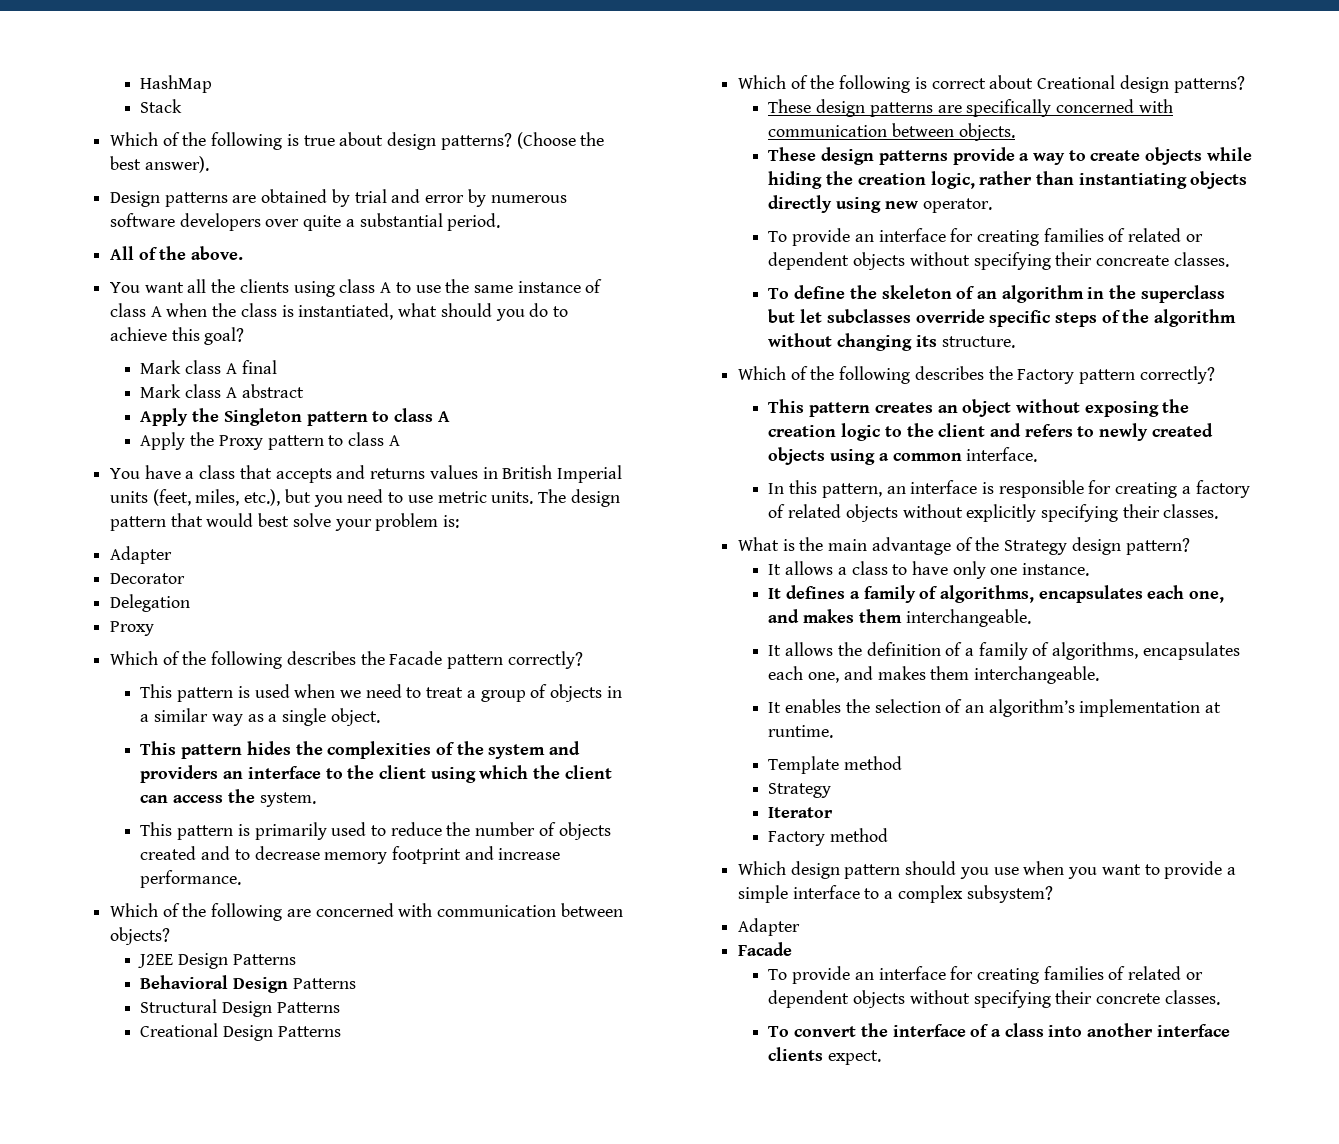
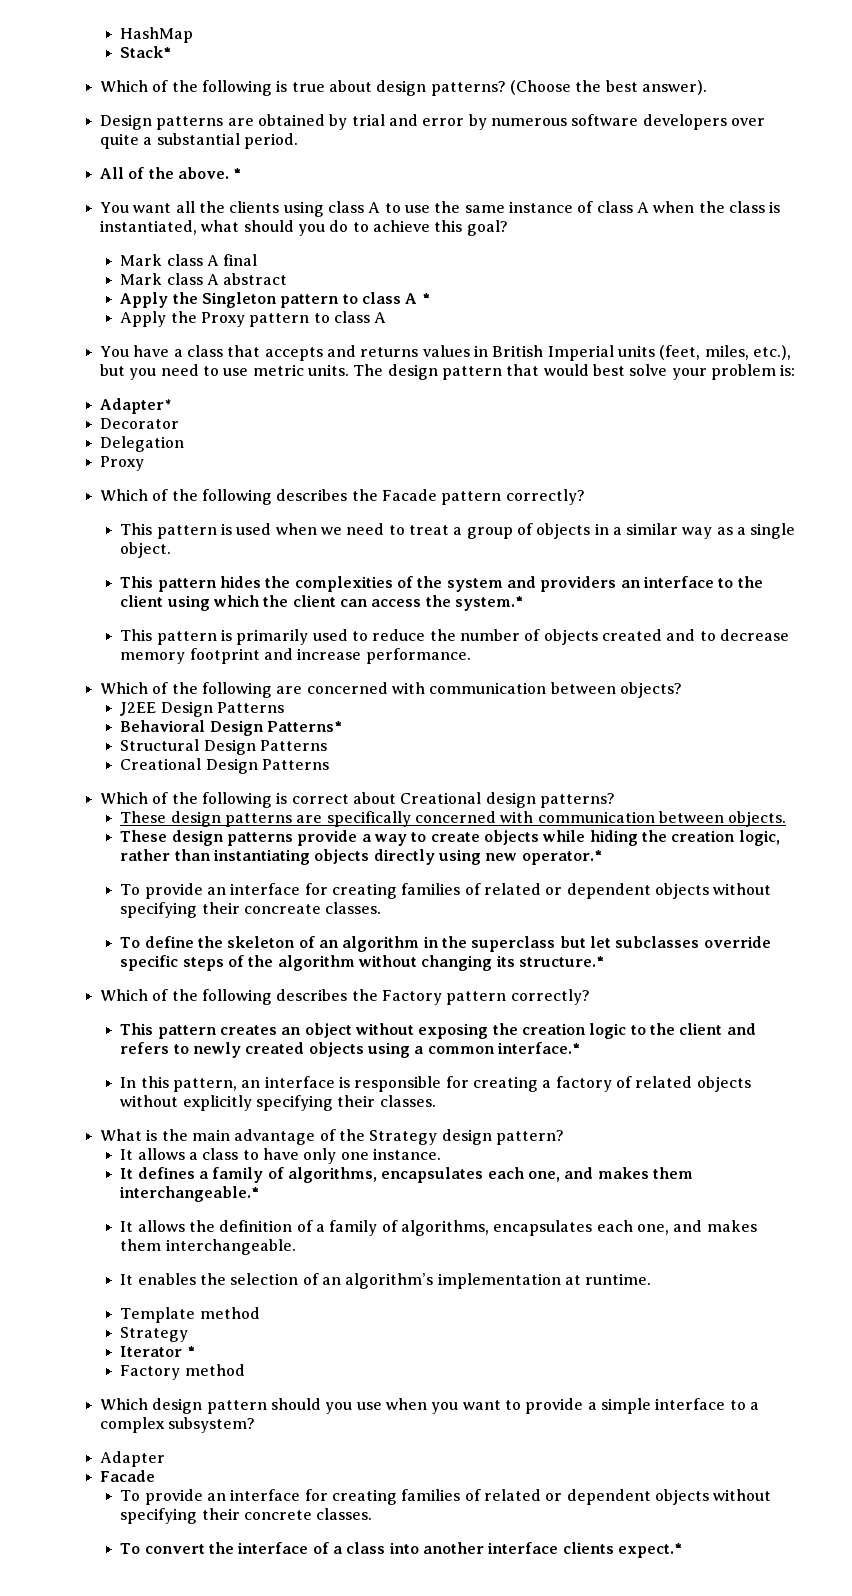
- Stack
+ Stack*
- All of the above.
+ All of the above. *
- Apply the Singleton pattern to class A
+ Apply the Singleton pattern to class A *
  The design pattern that would best solve your problem is:
- Adapter
+ Adapter*
- This pattern hides the complexities of the system and providers an interface to the client using which the client can access the system.
+ This pattern hides the complexities of the system and providers an interface to the client using which the client can access the system.*
- Behavioral Design Patterns
+ Behavioral Design Patterns*
- These design patterns provide a way to create objects while hiding the creation logic, rather than instantiating objects directly using new operator.
+ These design patterns provide a way to create objects while hiding the creation logic, rather than instantiating objects directly using new operator.*
- To define the skeleton of an algorithm in the superclass but let subclasses override specific steps of the algorithm without changing its structure.
+ To define the skeleton of an algorithm in the superclass but let subclasses override specific steps of the algorithm without changing its structure.*
- This pattern creates an object without exposing the creation logic to the client and refers to newly created objects using a common interface.
+ This pattern creates an object without exposing the creation logic to the client and refers to newly created objects using a common interface.*
- It defines a family of algorithms, encapsulates each one, and makes them interchangeable.
+ It defines a family of algorithms, encapsulates each one, and makes them interchangeable.*
- Iterator
+ Iterator *
- To convert the interface of a class into another interface clients expect.
+ To convert the interface of a class into another interface clients expect.*

